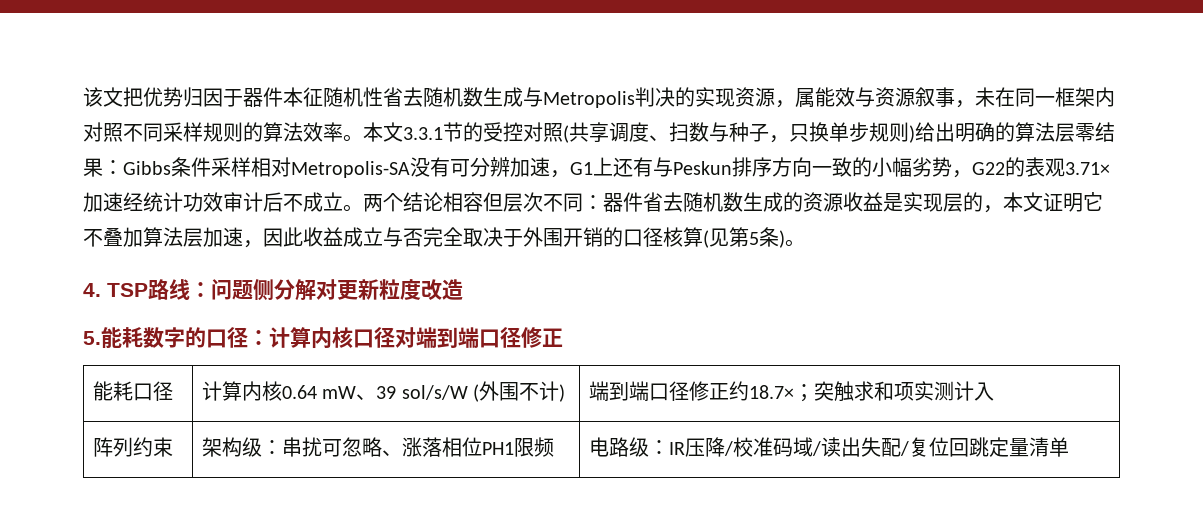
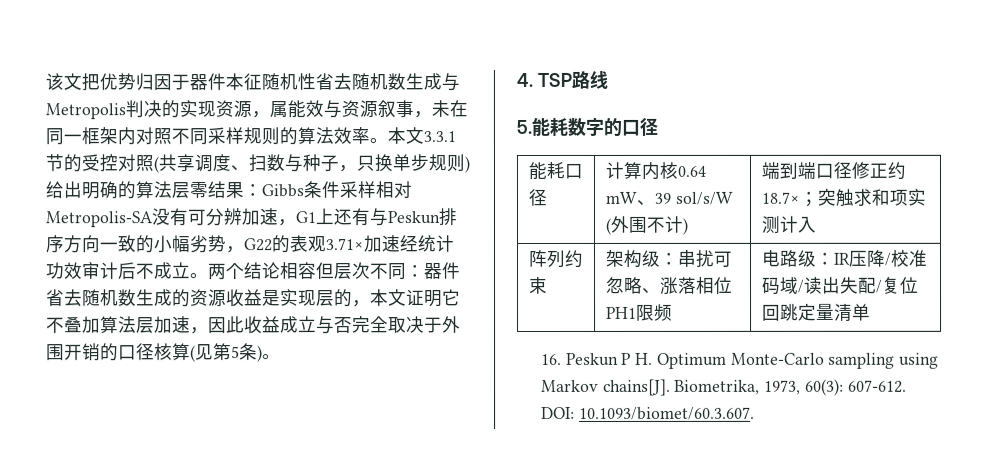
- 4. TSP路线：问题侧分解对更新粒度改造
+ 4. TSP路线
- 5.能耗数字的口径：计算内核口径对端到端口径修正
+ 5.能耗数字的口径
+ 16. Peskun P H. Optimum Monte-Carlo sampling using Markov chains[J]. Biometrika, 1973, 60(3): 607-612. DOI: 10.1093/biomet/60.3.607.

